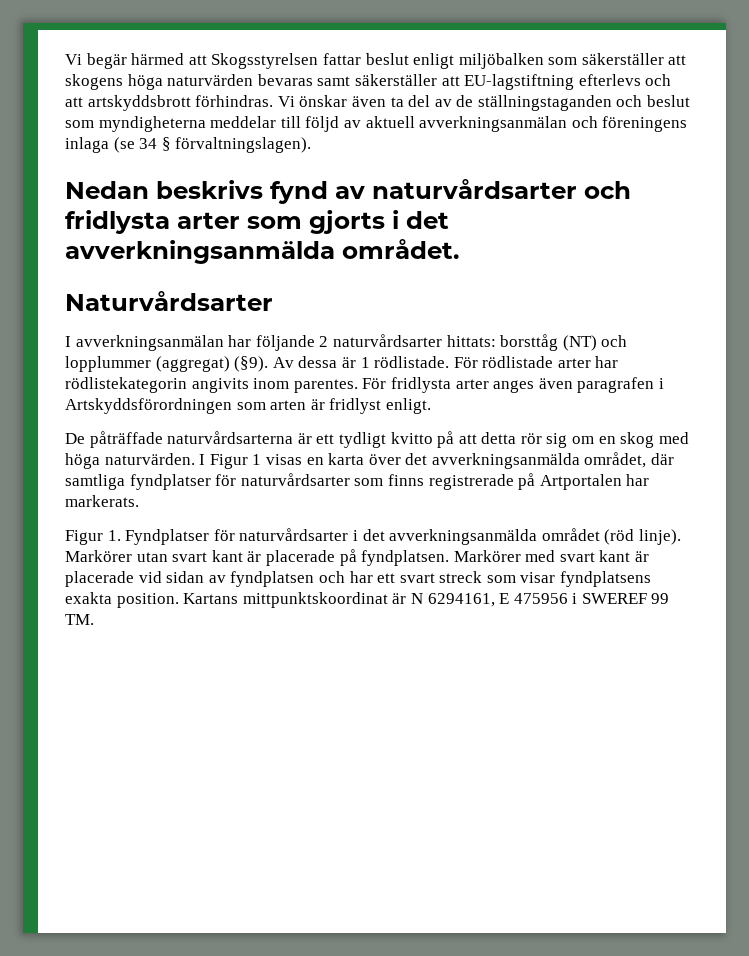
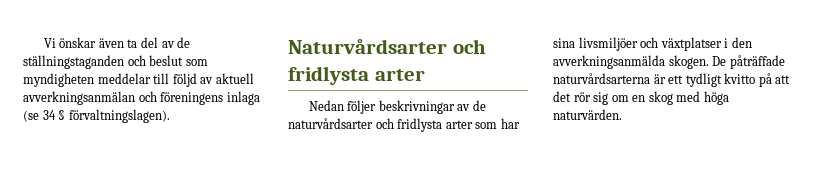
- Vi begär härmed att Skogsstyrelsen fattar beslut enligt miljöbalken som säkerställer att skogens höga naturvärden bevaras samt säkerställer att EU-lagstiftning efterlevs och att artskyddsbrott förhindras. Vi önskar även ta del av de ställningstaganden och beslut som myndigheterna meddelar till följd av aktuell avverkningsanmälan och föreningens inlaga (se 34 § förvaltningslagen).
+ Vi önskar även ta del av de ställningstaganden och beslut som myndigheten meddelar till följd av aktuell avverkningsanmälan och föreningens inlaga (se 34 § förvaltningslagen).
- Nedan beskrivs fynd av naturvårdsarter och fridlysta arter som gjorts i det avverkningsanmälda området.
- Naturvårdsarter
- I avverkningsanmälan har följande 2 naturvårdsarter hittats: borsttåg (NT) och lopplummer (aggregat) (§9). Av dessa är 1 rödlistade. För rödlistade arter har rödlistekategorin angivits inom parentes. För fridlysta arter anges även paragrafen i Artskyddsförordningen som arten är fridlyst enligt.
- De påträffade naturvårdsarterna är ett tydligt kvitto på att detta rör sig om en skog med höga naturvärden. I Figur 1 visas en karta över det avverkningsanmälda området, där samtliga fyndplatser för naturvårdsarter som finns registrerade på Artportalen har markerats.
- Figur 1. Fyndplatser för naturvårdsarter i det avverkningsanmälda området (röd linje). Markörer utan svart kant är placerade på fyndplatsen. Markörer med svart kant är placerade vid sidan av fyndplatsen och har ett svart streck som visar fyndplatsens exakta position. Kartans mittpunktskoordinat är N 6294161, E 475956 i SWEREF 99 TM.
+ Naturvårdsarter och fridlysta arter
+ Nedan följer beskrivningar av de naturvårdsarter och fridlysta arter som har sina livsmiljöer och växtplatser i den avverkningsanmälda skogen. De påträffade naturvårdsarterna är ett tydligt kvitto på att det rör sig om en skog med höga naturvärden.

